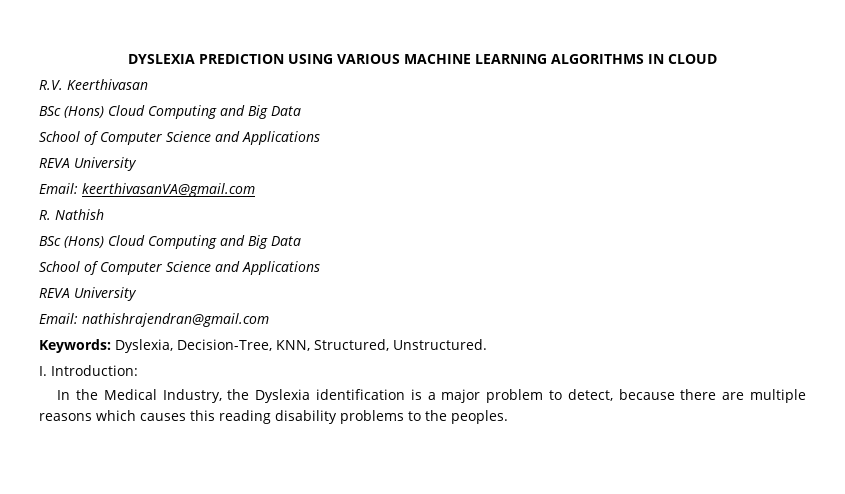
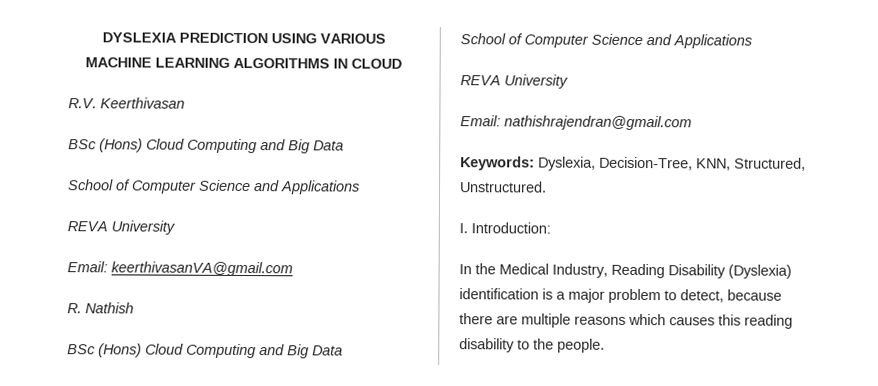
- In the Medical Industry, the Dyslexia identification is a major problem to detect, because there are multiple reasons which causes this reading disability problems to the peoples.
+ In the Medical Industry, Reading Disability (Dyslexia) identification is a major problem to detect, because there are multiple reasons which causes this reading disability to the people.

